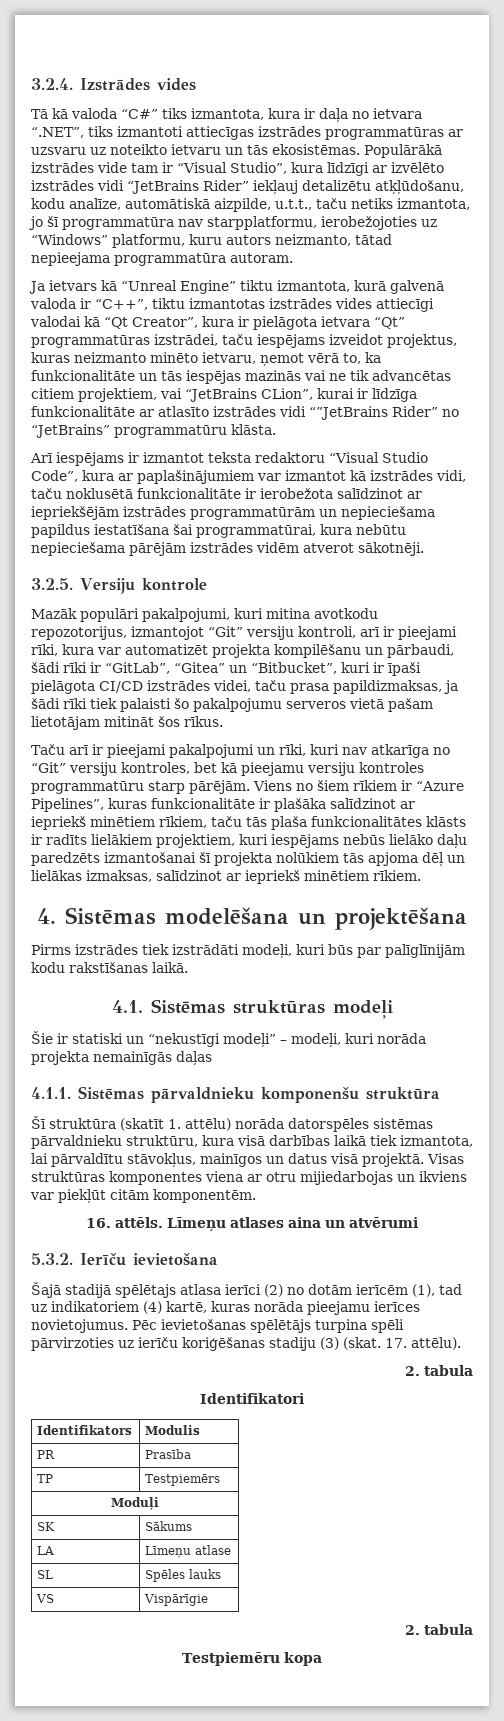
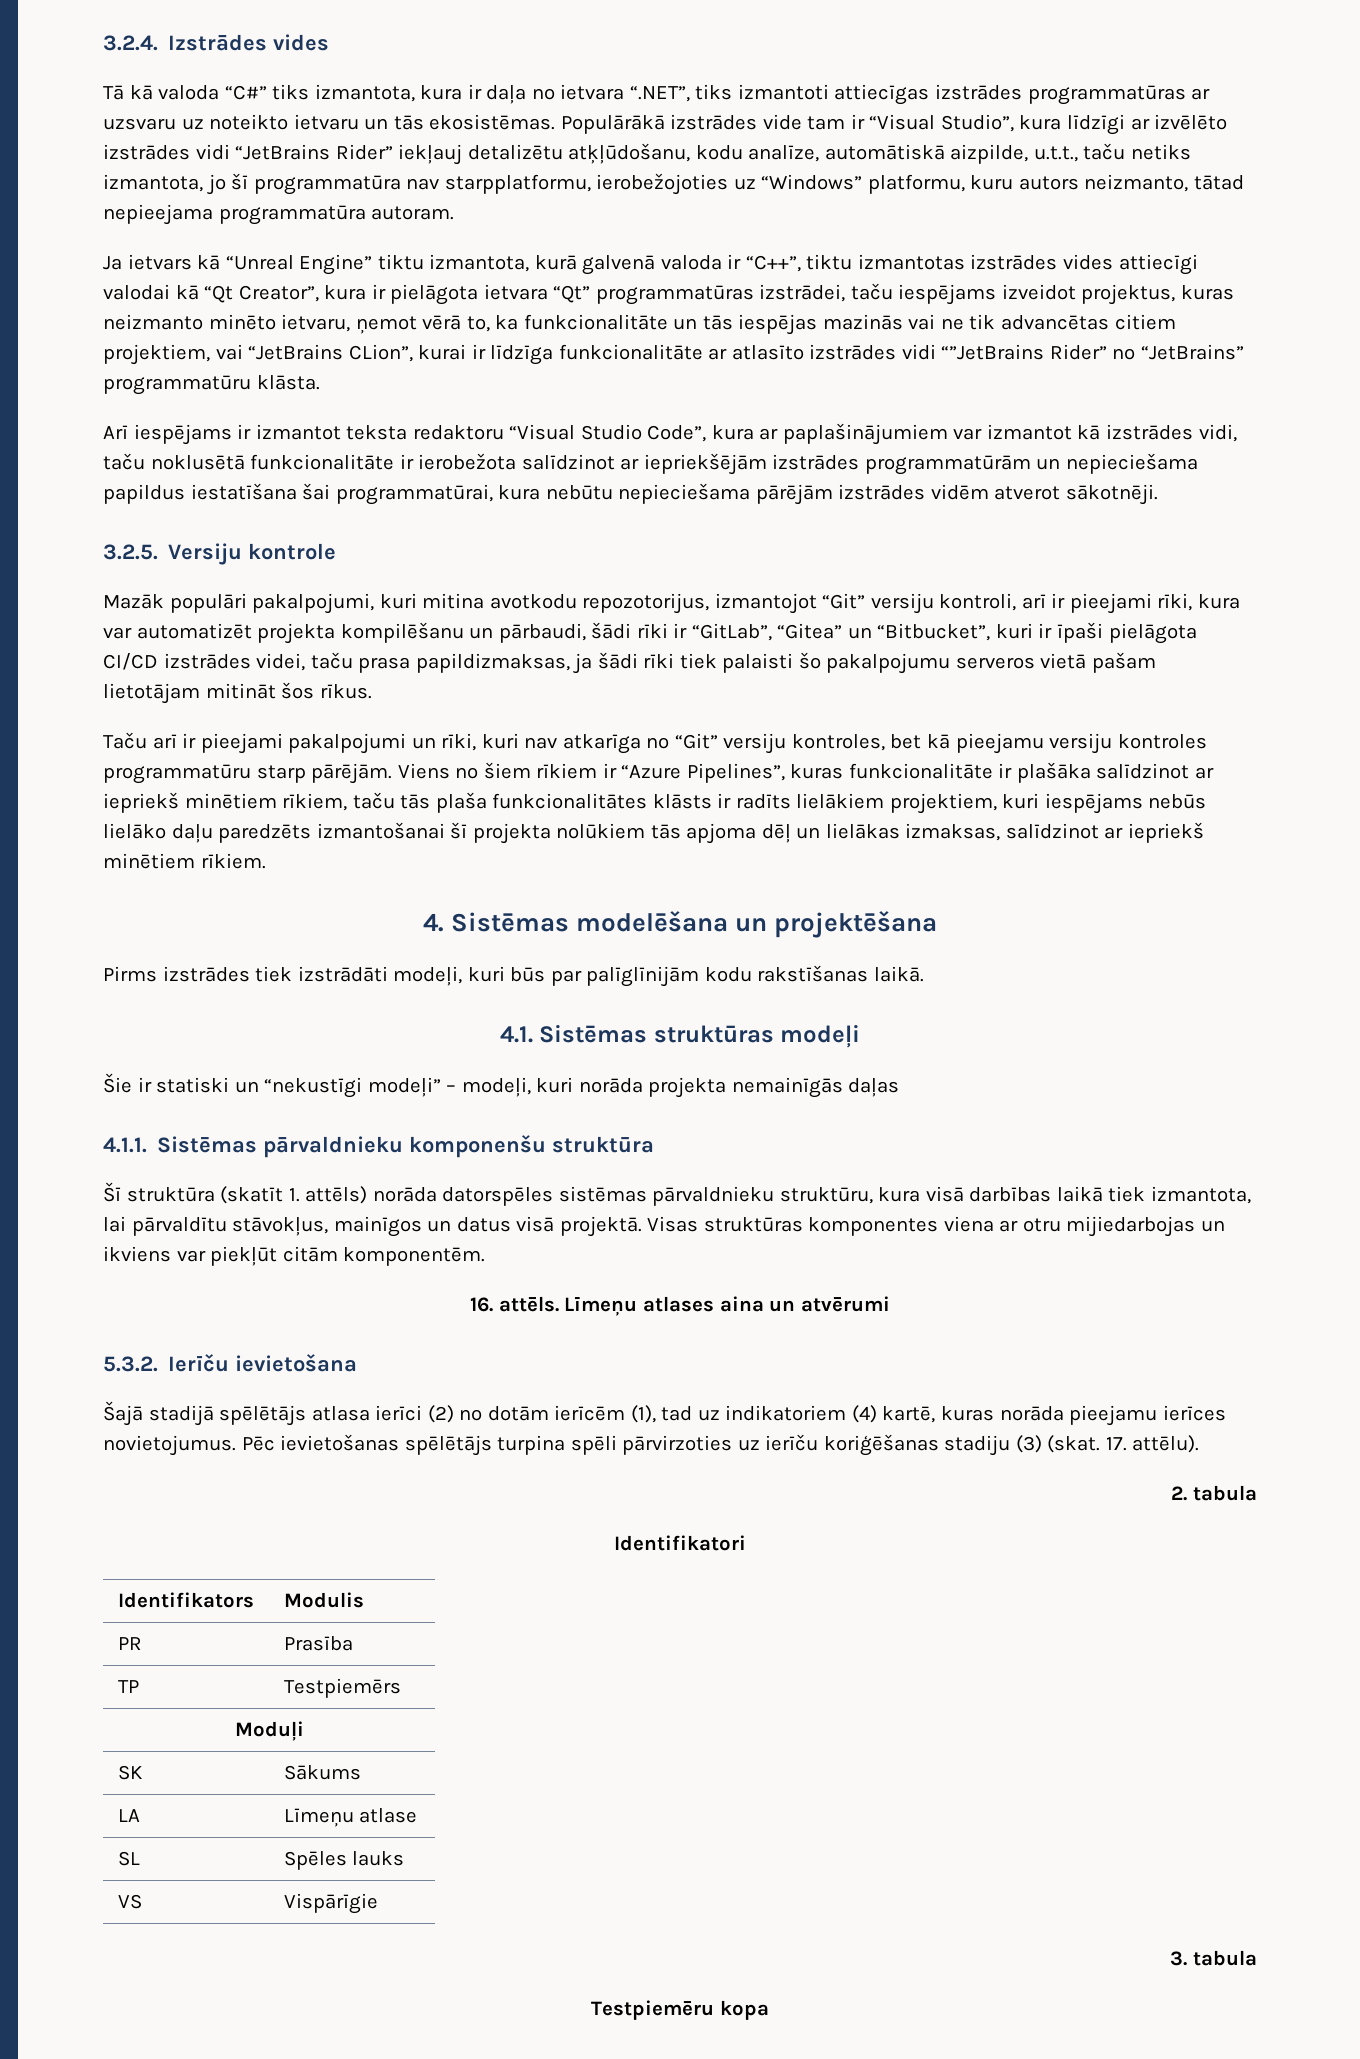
- Šī struktūra (skatīt 1. attēlu) norāda datorspēles sistēmas pārvaldnieku struktūru, kura visā darbības laikā tiek izmantota, lai pārvaldītu stāvokļus, mainīgos un datus visā projektā.
+ Šī struktūra (skatīt 1. attēls) norāda datorspēles sistēmas pārvaldnieku struktūru, kura visā darbības laikā tiek izmantota, lai pārvaldītu stāvokļus, mainīgos un datus visā projektā.
- Šajā stadijā spēlētajs atlasa ierīci (2) no dotām ierīcēm (1), tad uz indikatoriem (4) kartē, kuras norāda pieejamu ierīces novietojumus.
+ Šajā stadijā spēlētājs atlasa ierīci (2) no dotām ierīcēm (1), tad uz indikatoriem (4) kartē, kuras norāda pieejamu ierīces novietojumus.
  VS | Vispārīgie
- 2. tabula
+ 3. tabula

